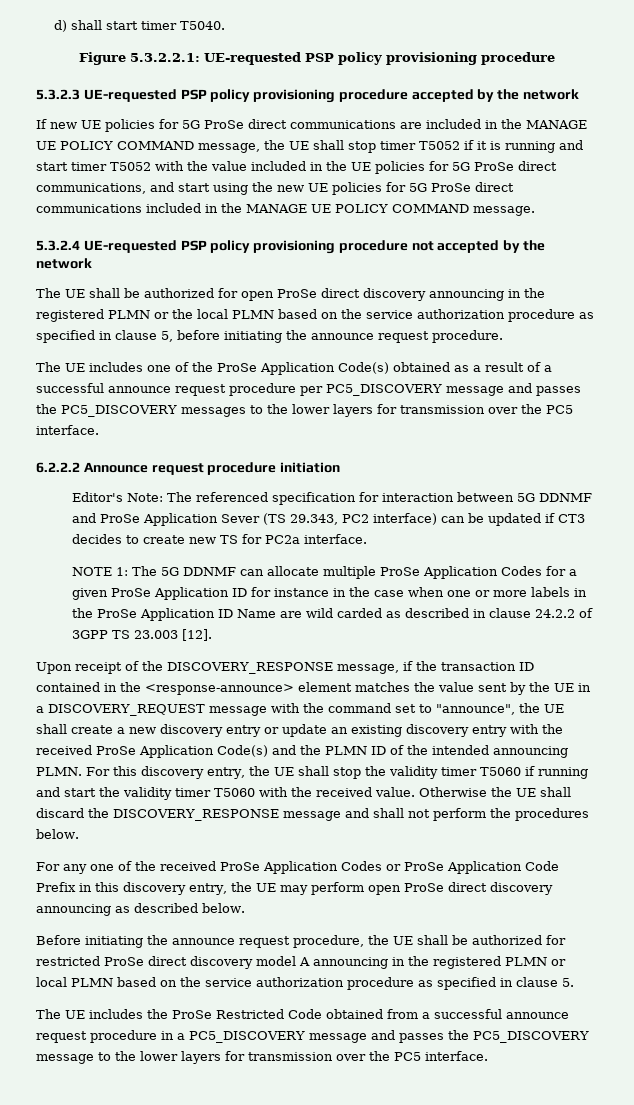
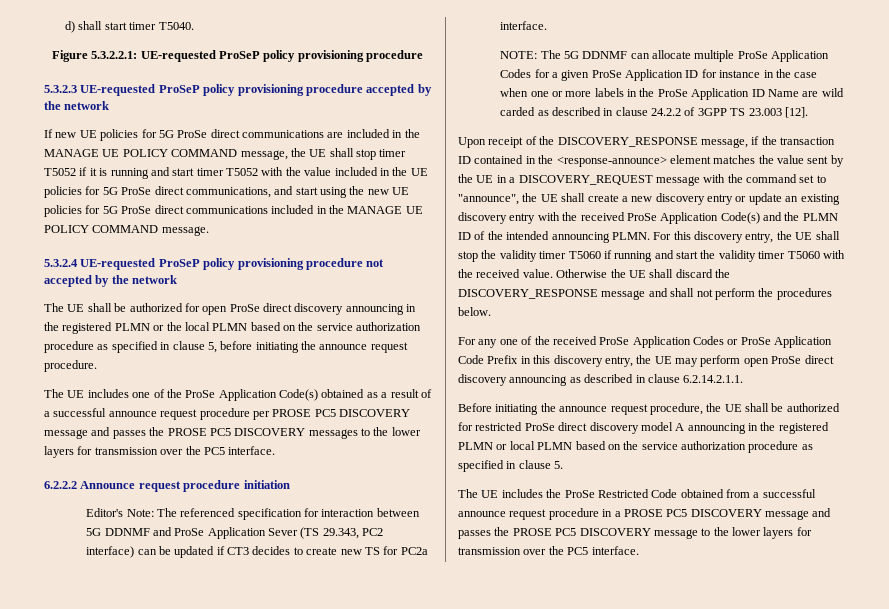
- Figure 5.3.2.2.1: UE-requested PSP policy provisioning procedure
+ Figure 5.3.2.2.1: UE-requested ProSeP policy provisioning procedure
- 5.3.2.3 UE-requested PSP policy provisioning procedure accepted by the network
+ 5.3.2.3 UE-requested ProSeP policy provisioning procedure accepted by the network
- 5.3.2.4 UE-requested PSP policy provisioning procedure not accepted by the network
+ 5.3.2.4 UE-requested ProSeP policy provisioning procedure not accepted by the network
- The UE includes one of the ProSe Application Code(s) obtained as a result of a successful announce request procedure per PC5_DISCOVERY message and passes the PC5_DISCOVERY messages to the lower layers for transmission over the PC5 interface.
+ The UE includes one of the ProSe Application Code(s) obtained as a result of a successful announce request procedure per PROSE PC5 DISCOVERY message and passes the PROSE PC5 DISCOVERY messages to the lower layers for transmission over the PC5 interface.
- NOTE 1: The 5G DDNMF can allocate multiple ProSe Application Codes for a given ProSe Application ID for instance in the case when one or more labels in the ProSe Application ID Name are wild carded as described in clause 24.2.2 of 3GPP TS 23.003 [12].
+ NOTE: The 5G DDNMF can allocate multiple ProSe Application Codes for a given ProSe Application ID for instance in the case when one or more labels in the ProSe Application ID Name are wild carded as described in clause 24.2.2 of 3GPP TS 23.003 [12].
- For any one of the received ProSe Application Codes or ProSe Application Code Prefix in this discovery entry, the UE may perform open ProSe direct discovery announcing as described below.
+ For any one of the received ProSe Application Codes or ProSe Application Code Prefix in this discovery entry, the UE may perform open ProSe direct discovery announcing as described in clause 6.2.14.2.1.1.
- The UE includes the ProSe Restricted Code obtained from a successful announce request procedure in a PC5_DISCOVERY message and passes the PC5_DISCOVERY message to the lower layers for transmission over the PC5 interface.
+ The UE includes the ProSe Restricted Code obtained from a successful announce request procedure in a PROSE PC5 DISCOVERY message and passes the PROSE PC5 DISCOVERY message to the lower layers for transmission over the PC5 interface.

